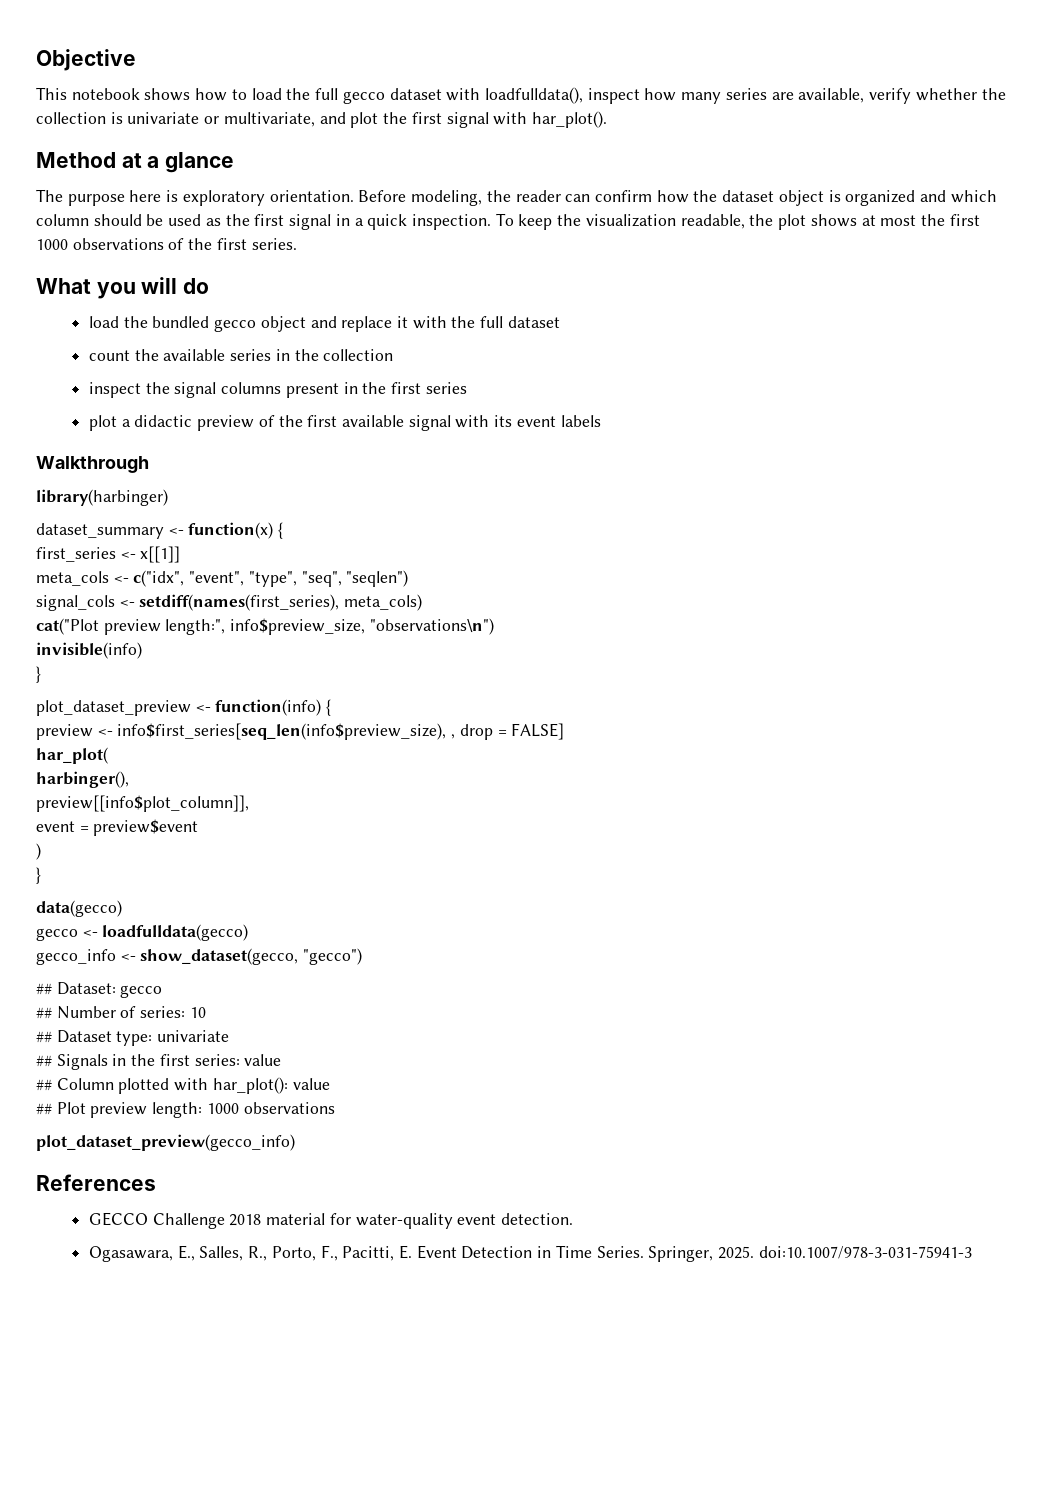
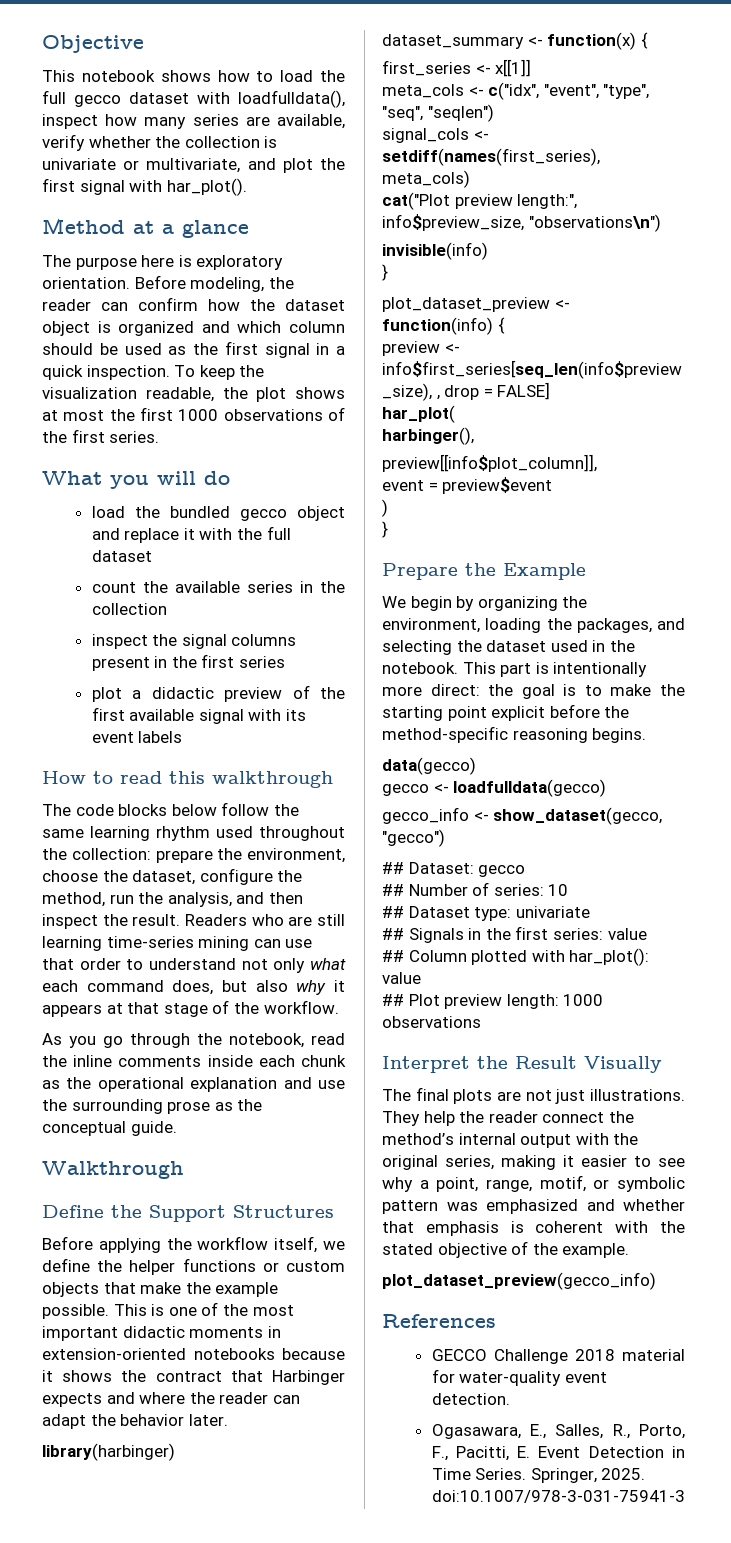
+ How to read this walkthrough
+ The code blocks below follow the same learning rhythm used throughout the collection: prepare the environment, choose the dataset, configure the method, run the analysis, and then inspect the result. Readers who are still learning time-series mining can use that order to understand not only what each command does, but also why it appears at that stage of the workflow.
+ As you go through the notebook, read the inline comments inside each chunk as the operational explanation and use the surrounding prose as the conceptual guide.
  Walkthrough
+ Define the Support Structures
+ Before applying the workflow itself, we define the helper functions or custom objects that make the example possible. This is one of the most important didactic moments in extension-oriented notebooks because it shows the contract that Harbinger expects and where the reader can adapt the behavior later.
+ Prepare the Example
+ We begin by organizing the environment, loading the packages, and selecting the dataset used in the notebook. This part is intentionally more direct: the goal is to make the starting point explicit before the method-specific reasoning begins.
+ Interpret the Result Visually
+ The final plots are not just illustrations. They help the reader connect the method’s internal output with the original series, making it easier to see why a point, range, motif, or symbolic pattern was emphasized and whether that emphasis is coherent with the stated objective of the example.

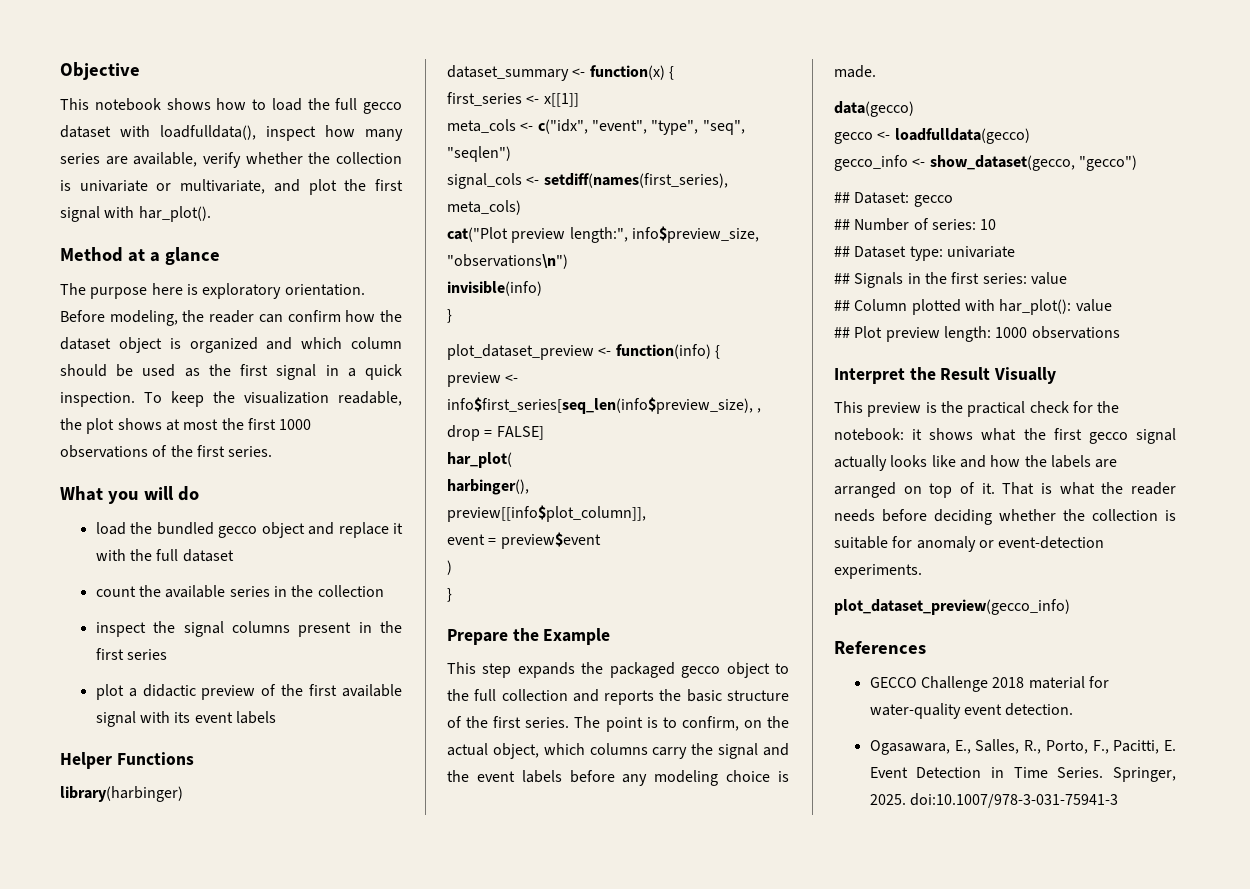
- How to read this walkthrough
- The code blocks below follow the same learning rhythm used throughout the collection: prepare the environment, choose the dataset, configure the method, run the analysis, and then inspect the result. Readers who are still learning time-series mining can use that order to understand not only what each command does, but also why it appears at that stage of the workflow.
- As you go through the notebook, read the inline comments inside each chunk as the operational explanation and use the surrounding prose as the conceptual guide.
- Walkthrough
- Define the Support Structures
- Before applying the workflow itself, we define the helper functions or custom objects that make the example possible. This is one of the most important didactic moments in extension-oriented notebooks because it shows the contract that Harbinger expects and where the reader can adapt the behavior later.
+ Helper Functions
- We begin by organizing the environment, loading the packages, and selecting the dataset used in the notebook. This part is intentionally more direct: the goal is to make the starting point explicit before the method-specific reasoning begins.
+ This step expands the packaged gecco object to the full collection and reports the basic structure of the first series. The point is to confirm, on the actual object, which columns carry the signal and the event labels before any modeling choice is made.
- The final plots are not just illustrations. They help the reader connect the method’s internal output with the original series, making it easier to see why a point, range, motif, or symbolic pattern was emphasized and whether that emphasis is coherent with the stated objective of the example.
+ This preview is the practical check for the notebook: it shows what the first gecco signal actually looks like and how the labels are arranged on top of it. That is what the reader needs before deciding whether the collection is suitable for anomaly or event-detection experiments.

